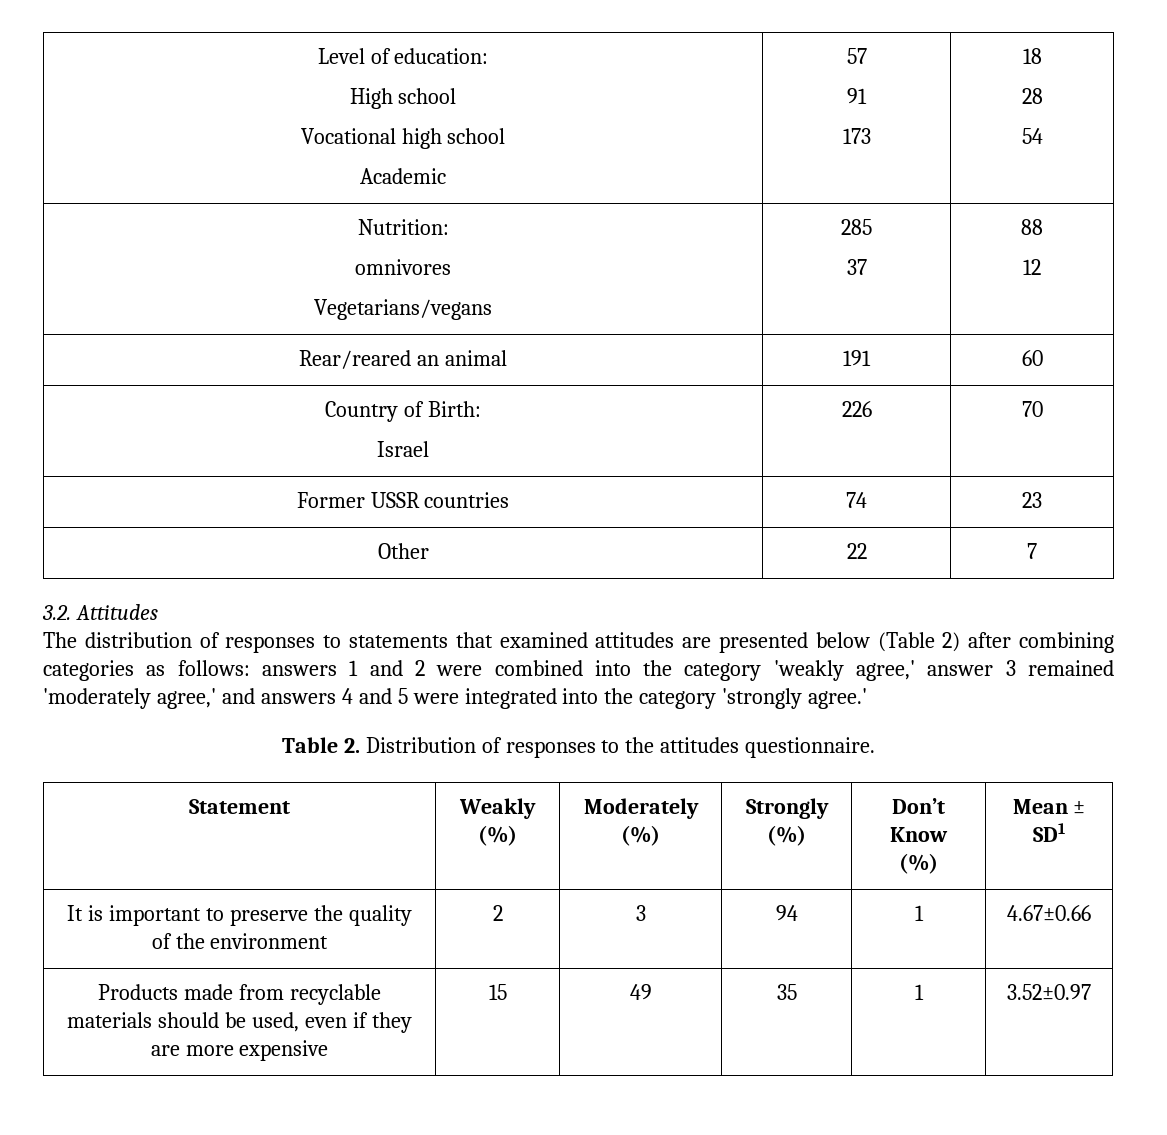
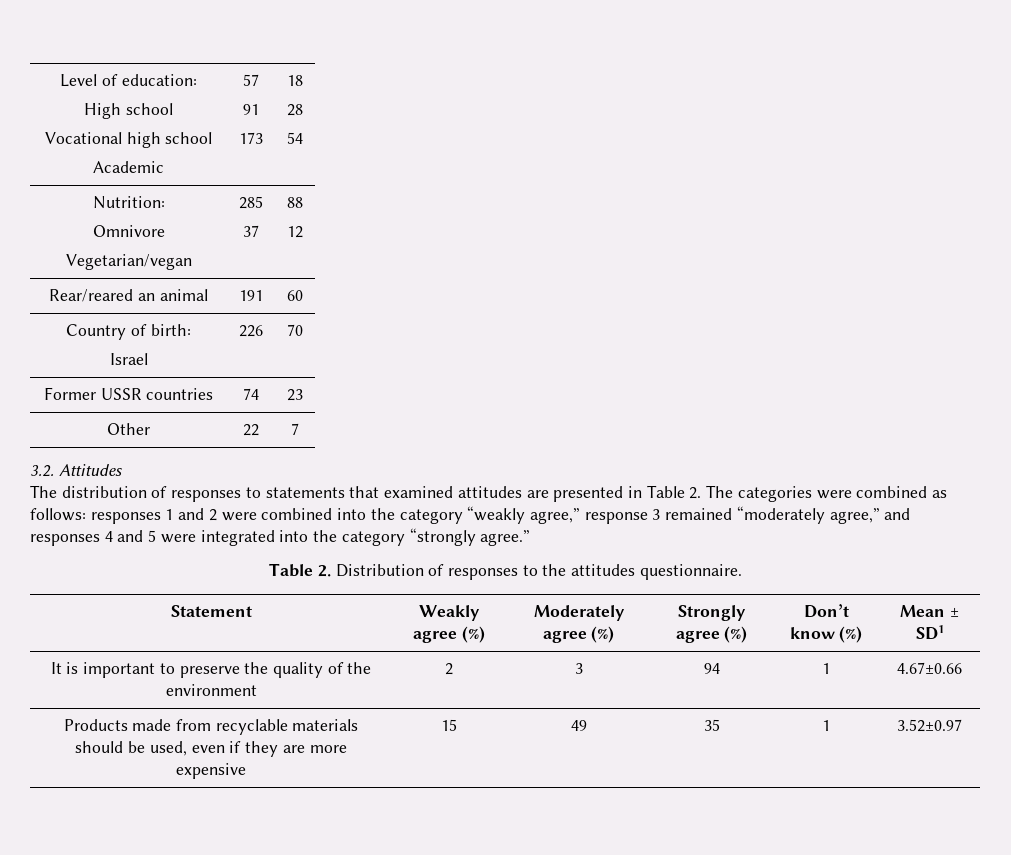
  Nutrition:
- omnivores
- Vegetarians/vegans | 285
+ Omnivore
+ Vegetarian/vegan | 285
- Country of Birth:
+ Country of birth:
- The distribution of responses to statements that examined attitudes are presented below (Table 2) after combining categories as follows: answers 1 and 2 were combined into the category 'weakly agree,' answer 3 remained 'moderately agree,' and answers 4 and 5 were integrated into the category 'strongly agree.'
+ The distribution of responses to statements that examined attitudes are presented in Table 2. The categories were combined as follows: responses 1 and 2 were combined into the category “weakly agree,” response 3 remained “moderately agree,” and responses 4 and 5 were integrated into the category “strongly agree.”
- Statement | Weakly (%) | Moderately (%) | Strongly (%) | Don’t Know (%) | Mean ± SD1
+ Statement | Weakly agree (%) | Moderately agree (%) | Strongly agree (%) | Don’t know (%) | Mean ± SD1

